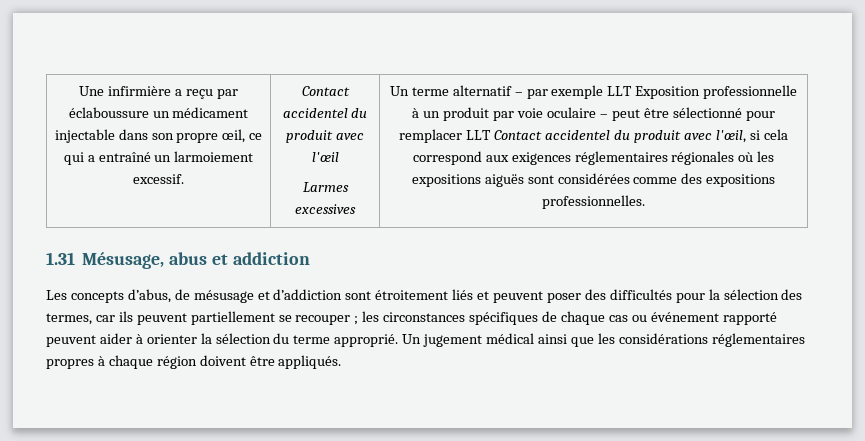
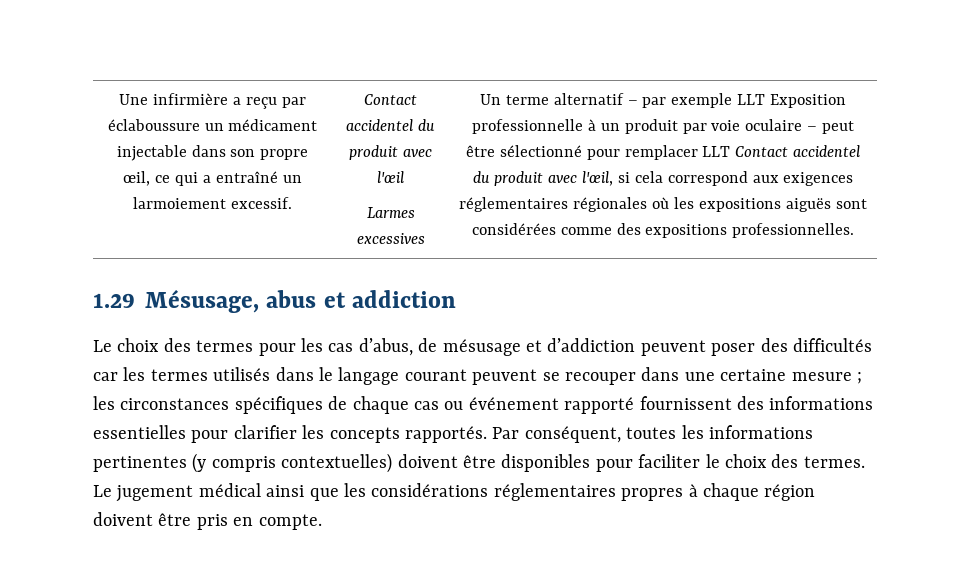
- 1.31 Mésusage, abus et addiction
+ 1.29 Mésusage, abus et addiction
- Les concepts d’abus, de mésusage et d’addiction sont étroitement liés et peuvent poser des difficultés pour la sélection des termes, car ils peuvent partiellement se recouper ; les circonstances spécifiques de chaque cas ou événement rapporté peuvent aider à orienter la sélection du terme approprié. Un jugement médical ainsi que les considérations réglementaires propres à chaque région doivent être appliqués.
+ Le choix des termes pour les cas d’abus, de mésusage et d’addiction peuvent poser des difficultés car les termes utilisés dans le langage courant peuvent se recouper dans une certaine mesure ; les circonstances spécifiques de chaque cas ou événement rapporté fournissent des informations essentielles pour clarifier les concepts rapportés. Par conséquent, toutes les informations pertinentes (y compris contextuelles) doivent être disponibles pour faciliter le choix des termes. Le jugement médical ainsi que les considérations réglementaires propres à chaque région doivent être pris en compte.

